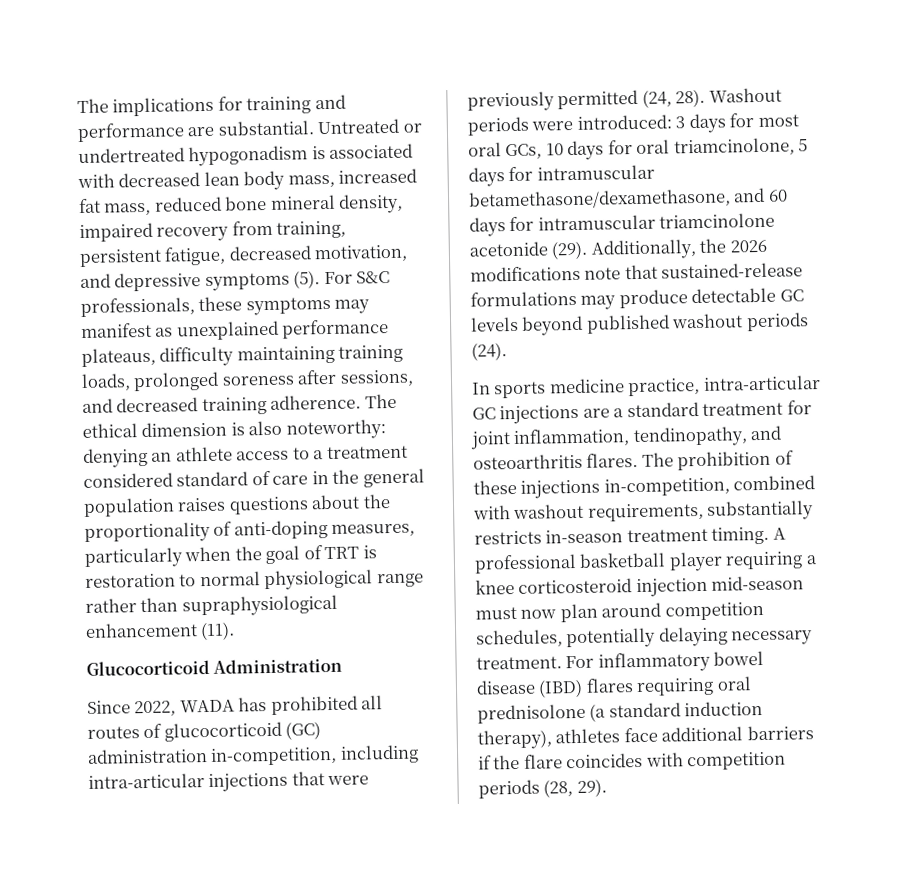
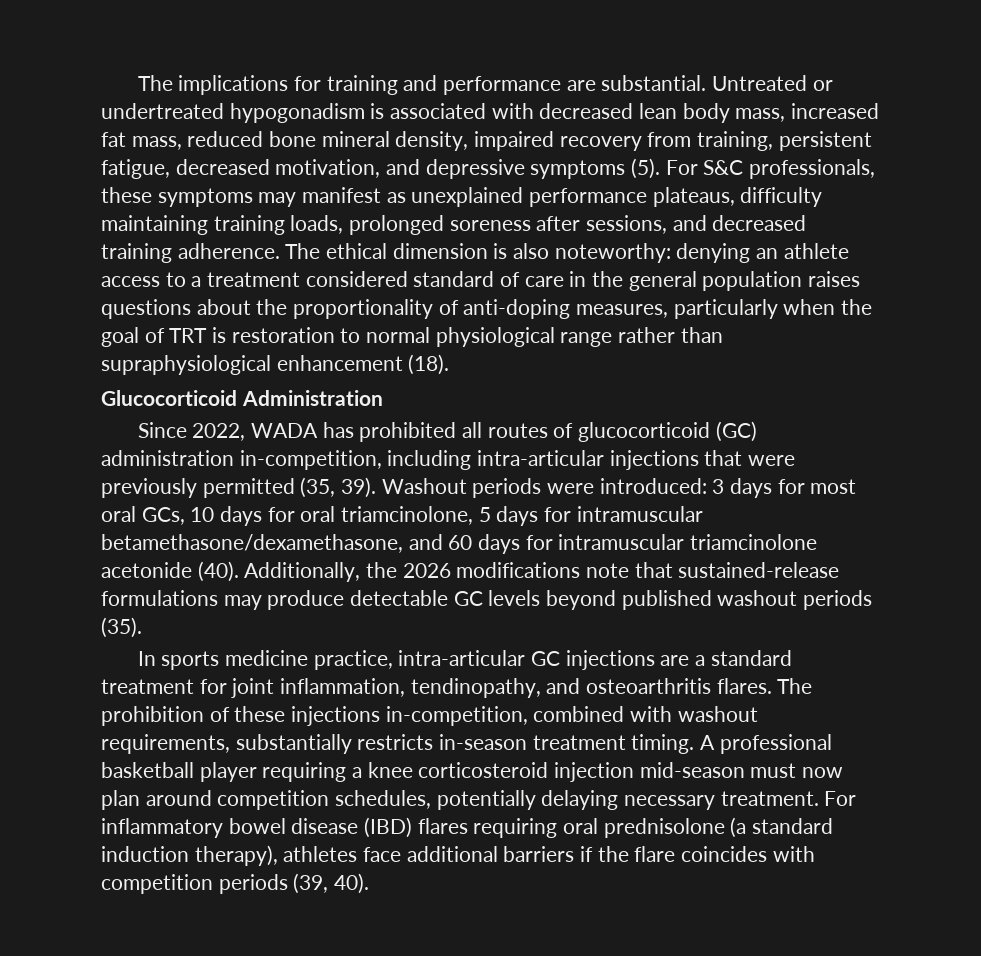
- The ethical dimension is also noteworthy: denying an athlete access to a treatment considered standard of care in the general population raises questions about the proportionality of anti-doping measures, particularly when the goal of TRT is restoration to normal physiological range rather than supraphysiological enhancement (11).
+ The ethical dimension is also noteworthy: denying an athlete access to a treatment considered standard of care in the general population raises questions about the proportionality of anti-doping measures, particularly when the goal of TRT is restoration to normal physiological range rather than supraphysiological enhancement (18).
- Since 2022, WADA has prohibited all routes of glucocorticoid (GC) administration in-competition, including intra-articular injections that were previously permitted (24, 28).
+ Since 2022, WADA has prohibited all routes of glucocorticoid (GC) administration in-competition, including intra-articular injections that were previously permitted (35, 39).
- Washout periods were introduced: 3 days for most oral GCs, 10 days for oral triamcinolone, 5 days for intramuscular betamethasone/dexamethasone, and 60 days for intramuscular triamcinolone acetonide (29).
+ Washout periods were introduced: 3 days for most oral GCs, 10 days for oral triamcinolone, 5 days for intramuscular betamethasone/dexamethasone, and 60 days for intramuscular triamcinolone acetonide (40).
- Additionally, the 2026 modifications note that sustained-release formulations may produce detectable GC levels beyond published washout periods (24).
+ Additionally, the 2026 modifications note that sustained-release formulations may produce detectable GC levels beyond published washout periods (35).
- For inflammatory bowel disease (IBD) flares requiring oral prednisolone (a standard induction therapy), athletes face additional barriers if the flare coincides with competition periods (28, 29).
+ For inflammatory bowel disease (IBD) flares requiring oral prednisolone (a standard induction therapy), athletes face additional barriers if the flare coincides with competition periods (39, 40).

